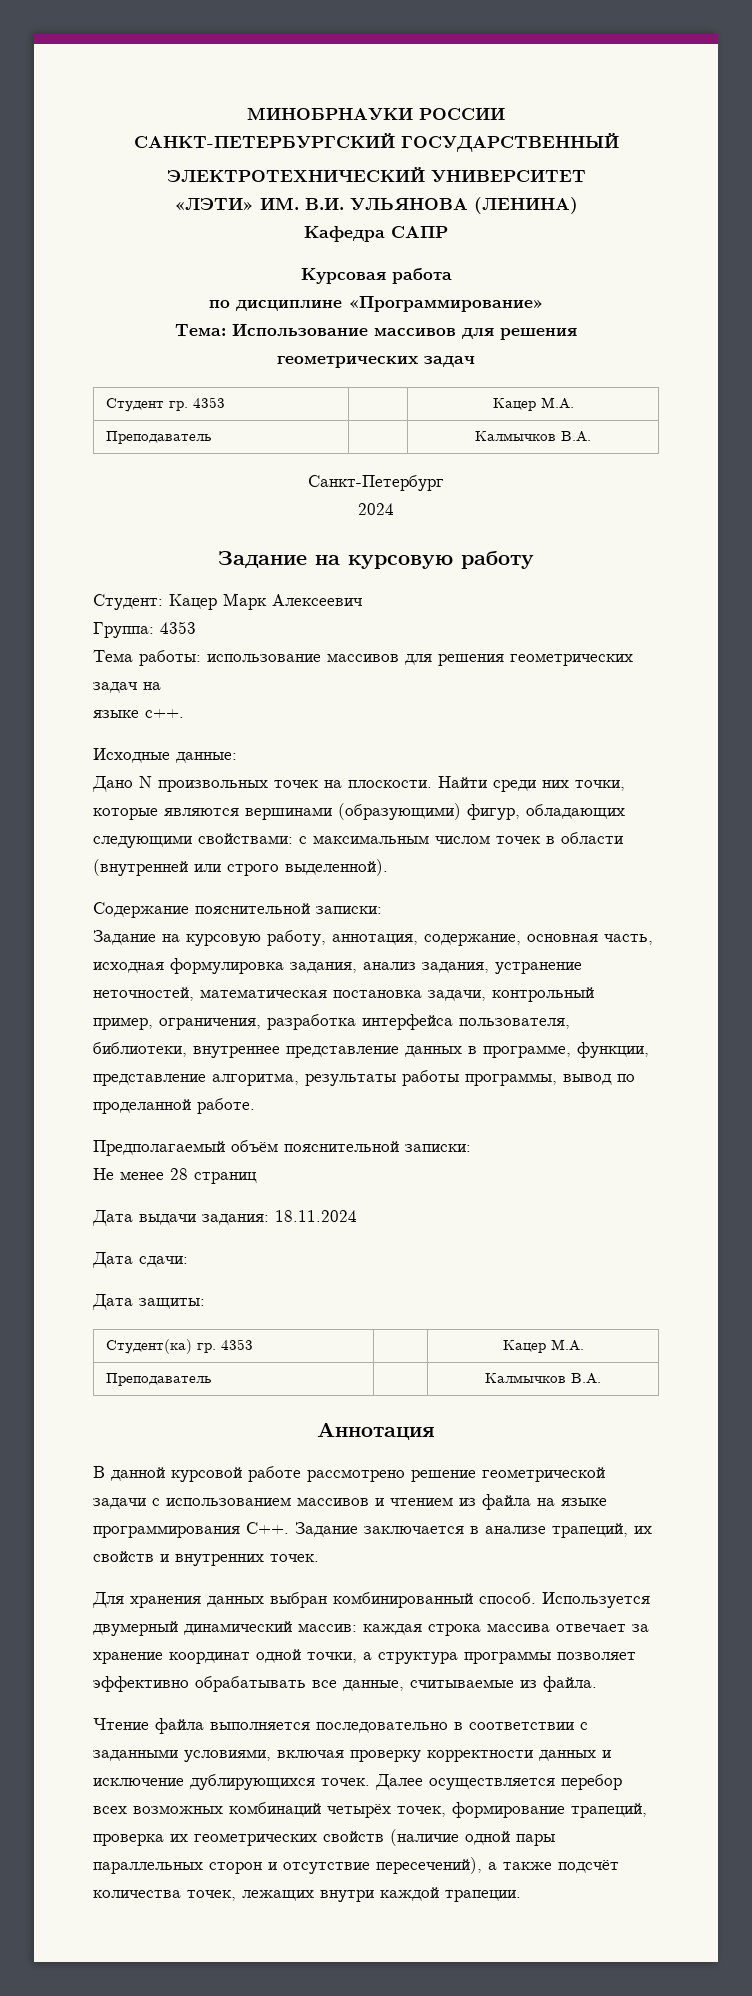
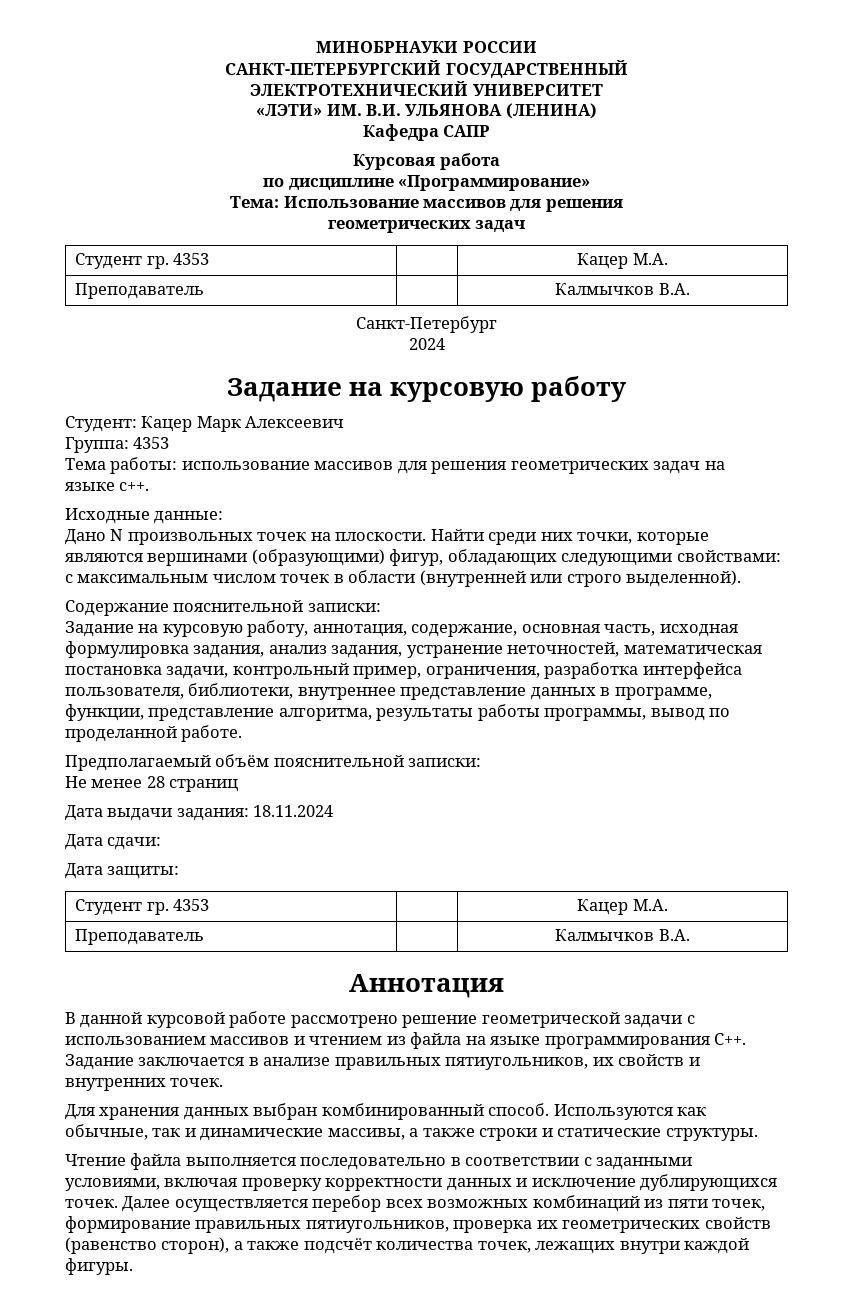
  Дата защиты:
- Студент(ка) гр. 4353 | | Кацер М.А.
+ Студент гр. 4353 | | Кацер М.А.
- В данной курсовой работе рассмотрено решение геометрической задачи с использованием массивов и чтением из файла на языке программирования C++. Задание заключается в анализе трапеций, их свойств и внутренних точек.
+ В данной курсовой работе рассмотрено решение геометрической задачи с использованием массивов и чтением из файла на языке программирования C++. Задание заключается в анализе правильных пятиугольников, их свойств и внутренних точек.
- Используется двумерный динамический массив: каждая строка массива отвечает за хранение координат одной точки, а структура программы позволяет эффективно обрабатывать все данные, считываемые из файла.
+ Используются как обычные, так и динамические массивы, а также строки и статические структуры.
- Далее осуществляется перебор всех возможных комбинаций четырёх точек, формирование трапеций, проверка их геометрических свойств (наличие одной пары параллельных сторон и отсутствие пересечений), а также подсчёт количества точек, лежащих внутри каждой трапеции.
+ Далее осуществляется перебор всех возможных комбинаций из пяти точек, формирование правильных пятиугольников, проверка их геометрических свойств (равенство сторон), а также подсчёт количества точек, лежащих внутри каждой фигуры.

